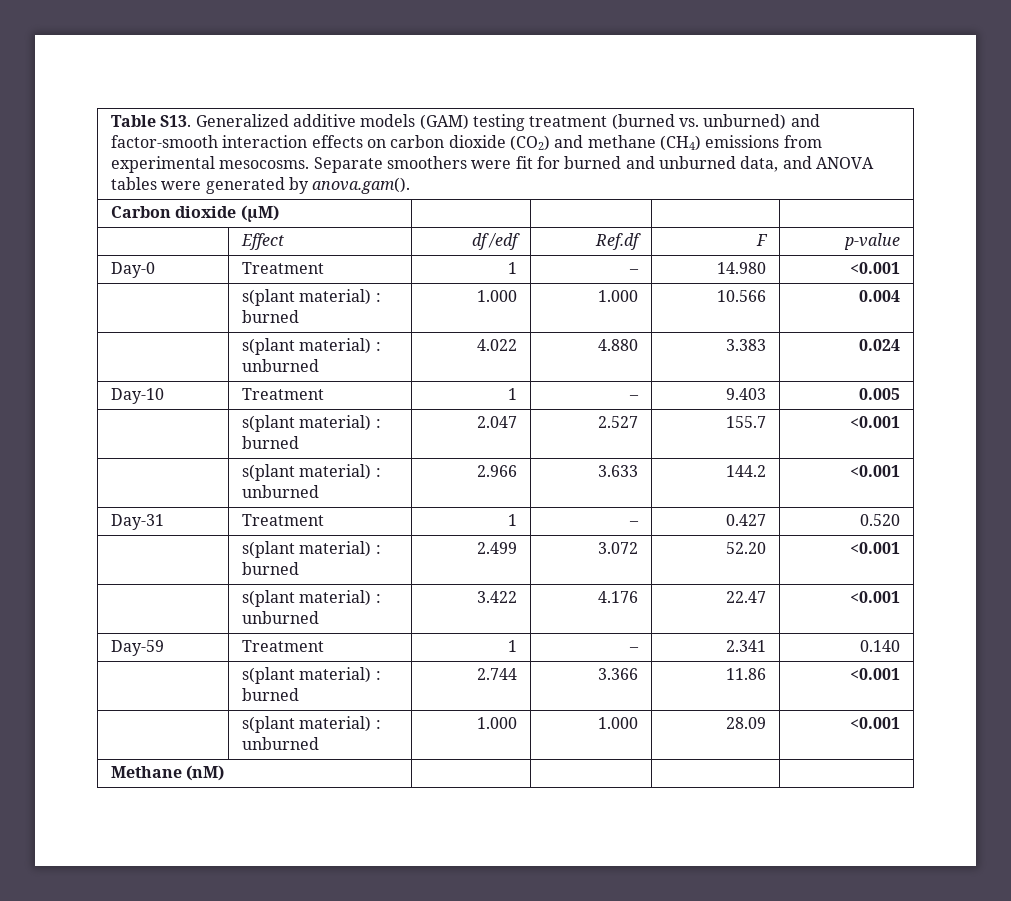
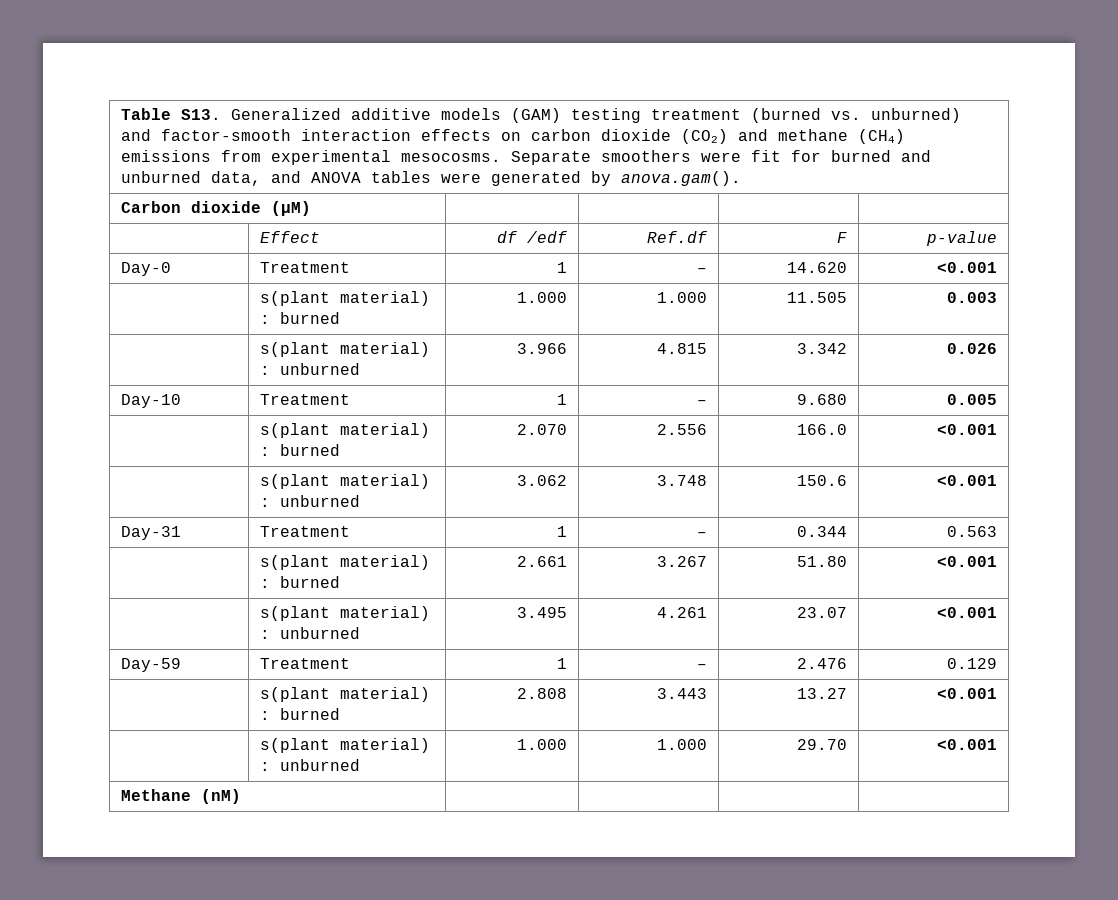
- Day-0 | Treatment | 1 | – | 14.980 | <0.001
+ Day-0 | Treatment | 1 | – | 14.620 | <0.001
- | s(plant material) : burned | 1.000 | 1.000 | 10.566 | 0.004
- | s(plant material) : unburned | 4.022 | 4.880 | 3.383 | 0.024
+ | s(plant material) : burned | 1.000 | 1.000 | 11.505 | 0.003
+ | s(plant material) : unburned | 3.966 | 4.815 | 3.342 | 0.026
- Day-10 | Treatment | 1 | – | 9.403 | 0.005
+ Day-10 | Treatment | 1 | – | 9.680 | 0.005
- | s(plant material) : burned | 2.047 | 2.527 | 155.7 | <0.001
- | s(plant material) : unburned | 2.966 | 3.633 | 144.2 | <0.001
+ | s(plant material) : burned | 2.070 | 2.556 | 166.0 | <0.001
+ | s(plant material) : unburned | 3.062 | 3.748 | 150.6 | <0.001
- Day-31 | Treatment | 1 | – | 0.427 | 0.520
- | s(plant material) : burned | 2.499 | 3.072 | 52.20 | <0.001
- | s(plant material) : unburned | 3.422 | 4.176 | 22.47 | <0.001
+ Day-31 | Treatment | 1 | – | 0.344 | 0.563
+ | s(plant material) : burned | 2.661 | 3.267 | 51.80 | <0.001
+ | s(plant material) : unburned | 3.495 | 4.261 | 23.07 | <0.001
- Day-59 | Treatment | 1 | – | 2.341 | 0.140
- | s(plant material) : burned | 2.744 | 3.366 | 11.86 | <0.001
+ Day-59 | Treatment | 1 | – | 2.476 | 0.129
+ | s(plant material) : burned | 2.808 | 3.443 | 13.27 | <0.001
- | s(plant material) : unburned | 1.000 | 1.000 | 28.09 | <0.001
+ | s(plant material) : unburned | 1.000 | 1.000 | 29.70 | <0.001

